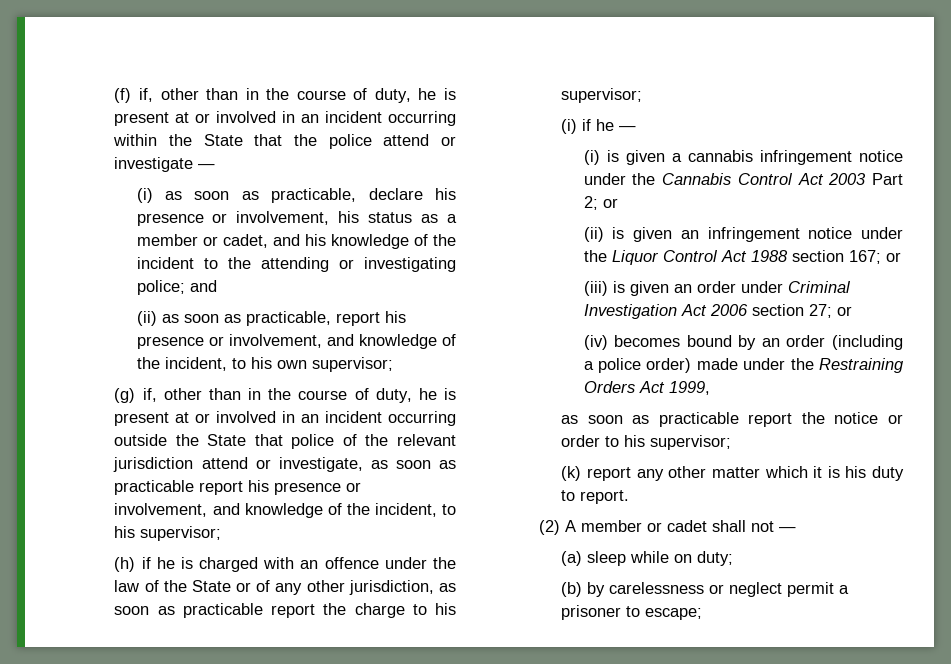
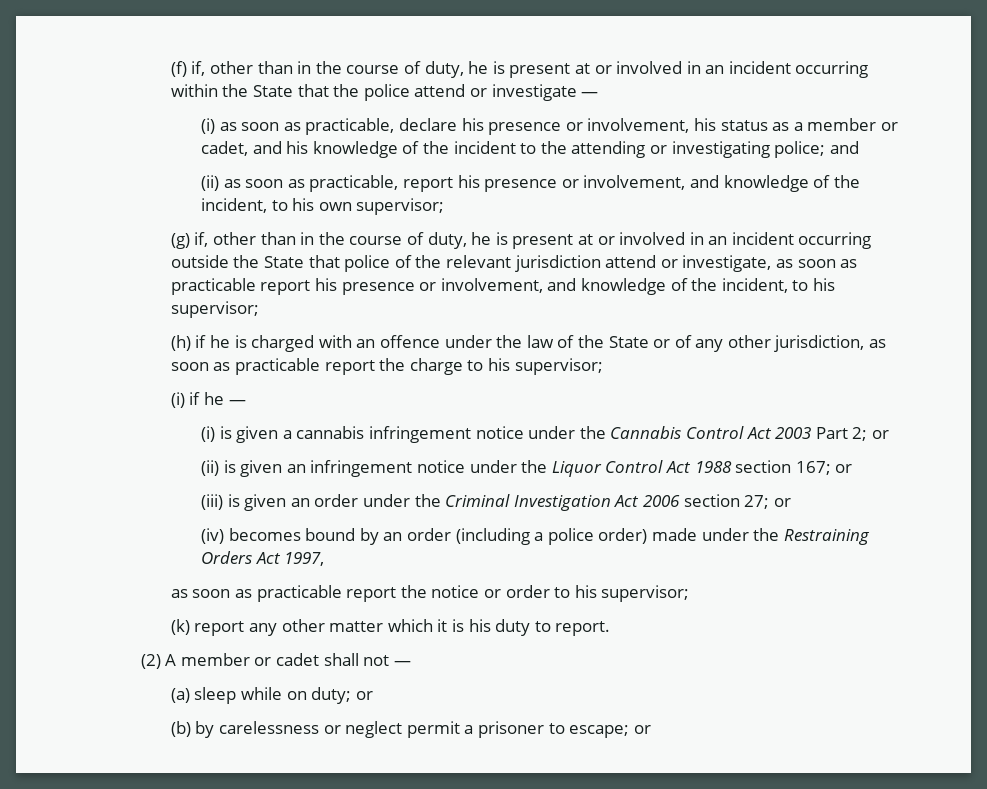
- (iii) is given an order under Criminal Investigation Act 2006 section 27; or
+ (iii) is given an order under the Criminal Investigation Act 2006 section 27; or
- (iv) becomes bound by an order (including a police order) made under the Restraining Orders Act 1999,
+ (iv) becomes bound by an order (including a police order) made under the Restraining Orders Act 1997,
- (a) sleep while on duty;
+ (a) sleep while on duty; or
- (b) by carelessness or neglect permit a prisoner to escape;
+ (b) by carelessness or neglect permit a prisoner to escape; or

